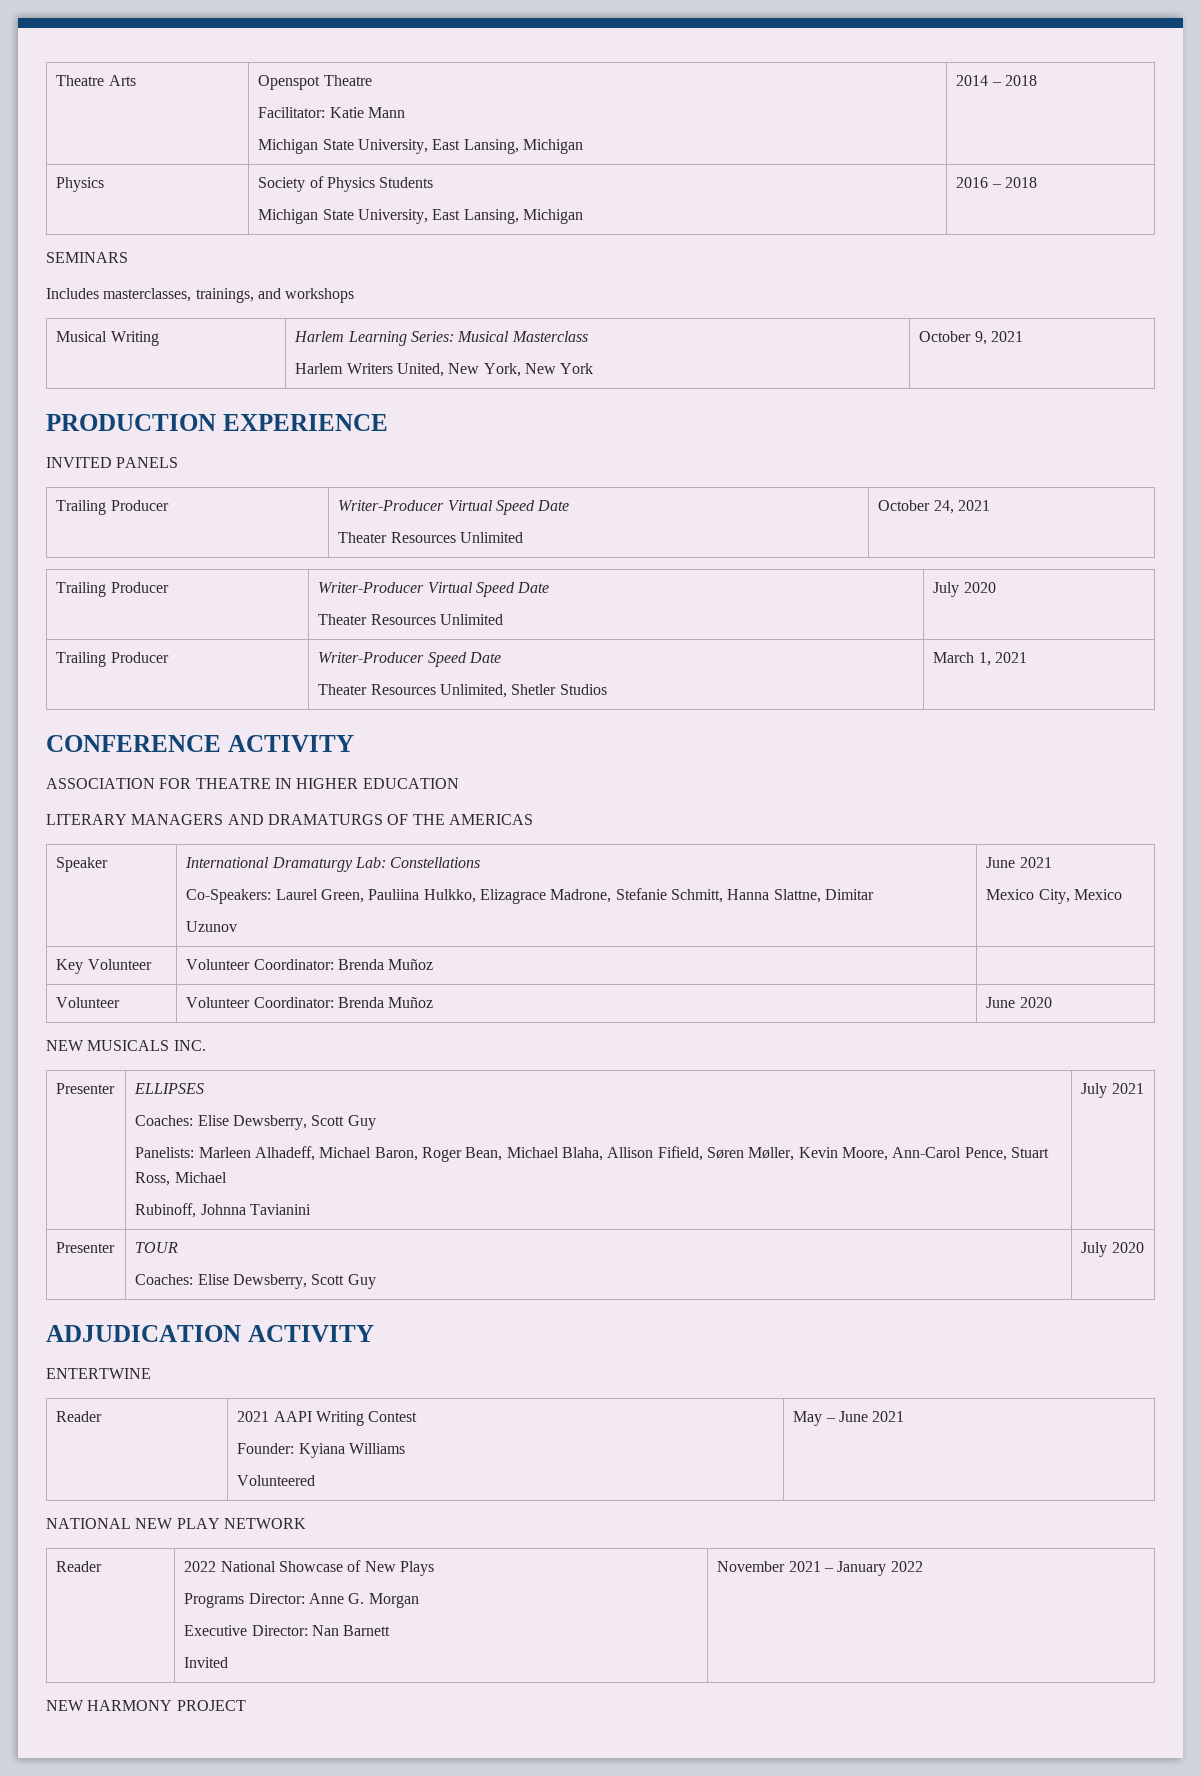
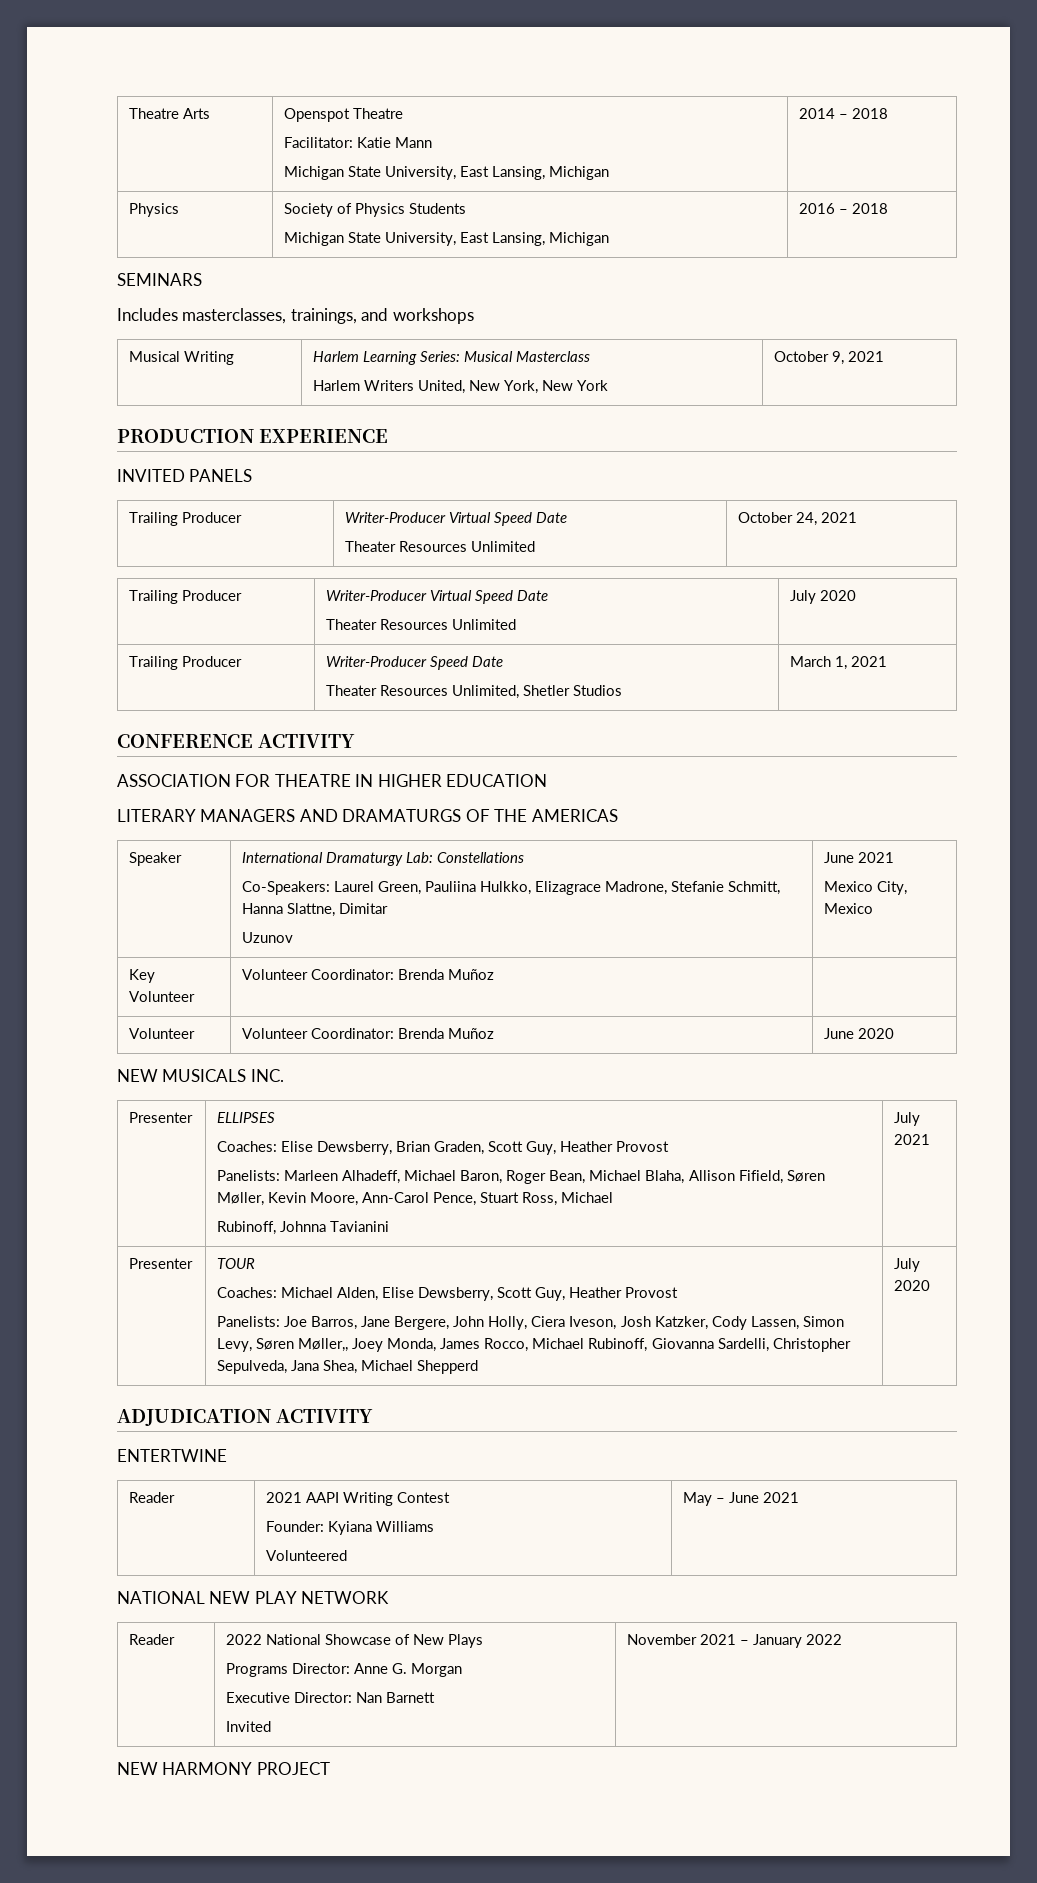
  Presenter | ELLIPSES
- Coaches: Elise Dewsberry, Scott Guy
+ Coaches: Elise Dewsberry, Brian Graden, Scott Guy, Heather Provost
  TOUR
- Coaches: Elise Dewsberry, Scott Guy
+ Coaches: Michael Alden, Elise Dewsberry, Scott Guy, Heather Provost
+ Panelists: Joe Barros, Jane Bergere, John Holly, Ciera Iveson, Josh Katzker, Cody Lassen, Simon Levy, Søren Møller,, Joey Monda, James Rocco, Michael Rubinoff, Giovanna Sardelli, Christopher Sepulveda, Jana Shea, Michael Shepperd

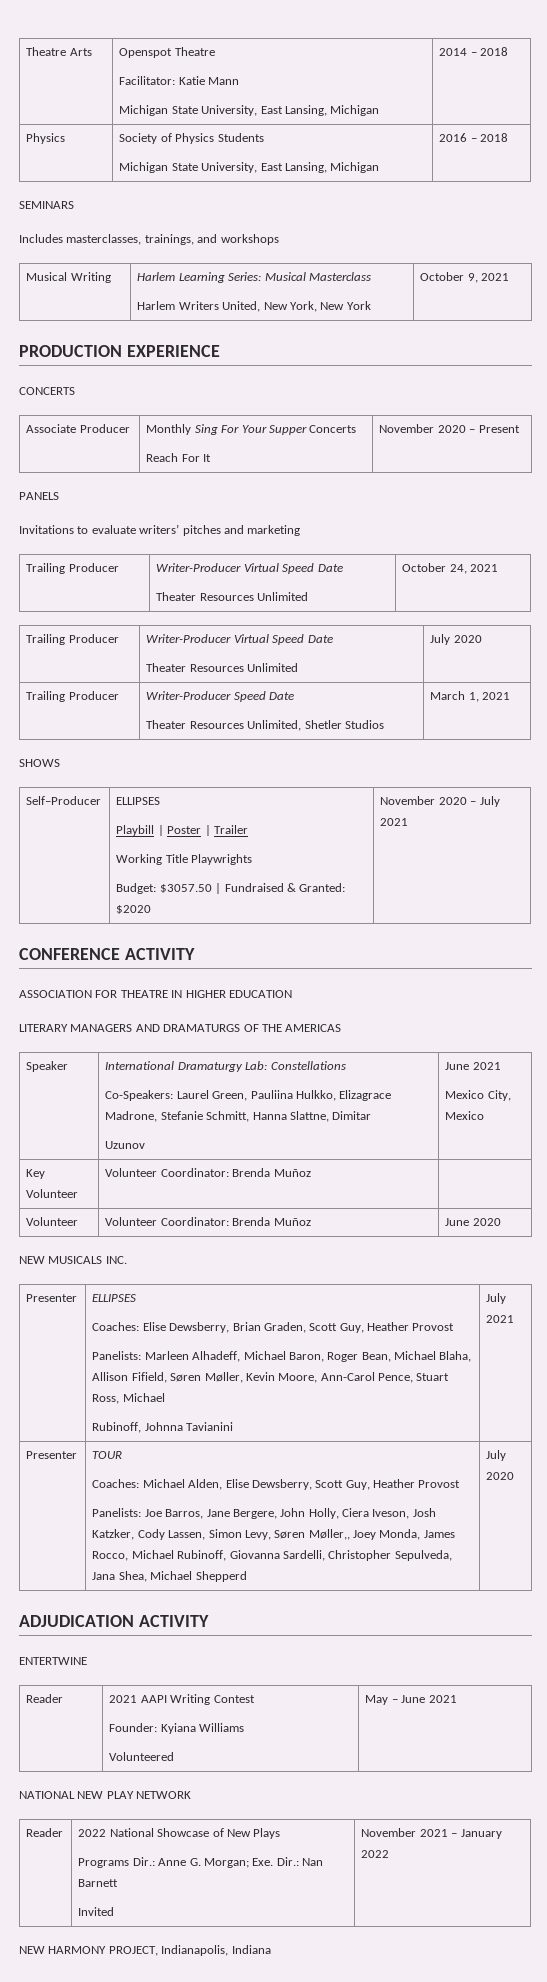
- INVITED PANELS
+ CONCERTS
+ Associate Producer | Monthly Sing For Your Supper Concerts
+ Reach For It | November 2020 – Present
+ PANELS
+ Invitations to evaluate writers’ pitches and marketing
+ SHOWS
+ Self–Producer | ELLIPSES
+ Playbill | Poster | Trailer
+ Working Title Playwrights
+ Budget: $3057.50 | Fundraised & Granted: $2020 | November 2020 – July 2021
  Reader | 2022 National Showcase of New Plays
- Programs Director: Anne G. Morgan
- Executive Director: Nan Barnett
+ Programs Dir.: Anne G. Morgan; Exe. Dir.: Nan Barnett
- NEW HARMONY PROJECT
+ NEW HARMONY PROJECT, Indianapolis, Indiana

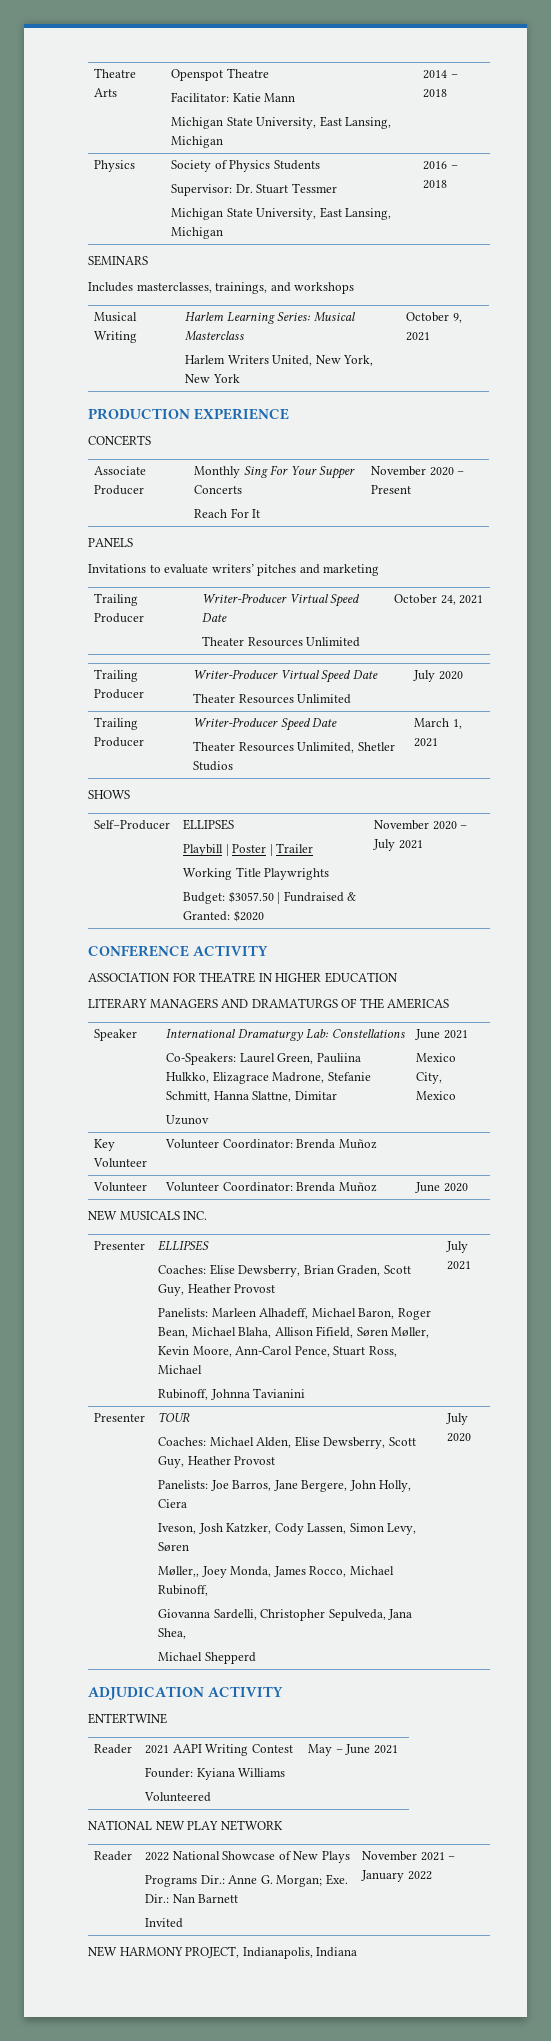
  Physics | Society of Physics Students
+ Supervisor: Dr. Stuart Tessmer
- Panelists: Joe Barros, Jane Bergere, John Holly, Ciera Iveson, Josh Katzker, Cody Lassen, Simon Levy, Søren Møller,, Joey Monda, James Rocco, Michael Rubinoff, Giovanna Sardelli, Christopher Sepulveda, Jana Shea, Michael Shepperd
+ Panelists: Joe Barros, Jane Bergere, John Holly, Ciera
+ Iveson, Josh Katzker, Cody Lassen, Simon Levy, Søren
+ Møller,, Joey Monda, James Rocco, Michael Rubinoff,
+ Giovanna Sardelli, Christopher Sepulveda, Jana Shea,
+ Michael Shepperd

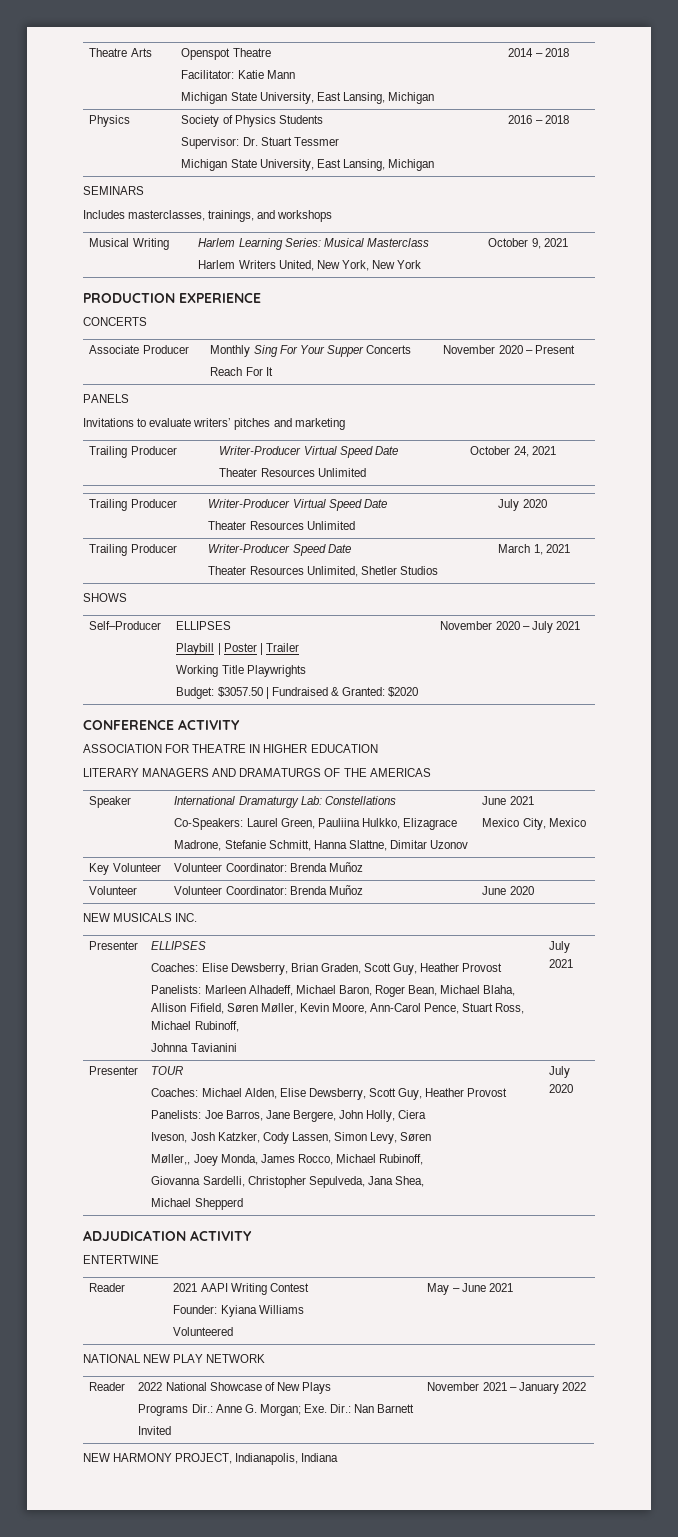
  Speaker | International Dramaturgy Lab: Constellations
- Co-Speakers: Laurel Green, Pauliina Hulkko, Elizagrace Madrone, Stefanie Schmitt, Hanna Slattne, Dimitar
- Uzunov | June 2021
+ Co-Speakers: Laurel Green, Pauliina Hulkko, Elizagrace
+ Madrone, Stefanie Schmitt, Hanna Slattne, Dimitar Uzonov | June 2021
  Presenter | ELLIPSES
  Coaches: Elise Dewsberry, Brian Graden, Scott Guy, Heather Provost
- Panelists: Marleen Alhadeff, Michael Baron, Roger Bean, Michael Blaha, Allison Fifield, Søren Møller, Kevin Moore, Ann-Carol Pence, Stuart Ross, Michael
- Rubinoff, Johnna Tavianini | July 2021
+ Panelists: Marleen Alhadeff, Michael Baron, Roger Bean, Michael Blaha, Allison Fifield, Søren Møller, Kevin Moore, Ann-Carol Pence, Stuart Ross, Michael Rubinoff,
+ Johnna Tavianini | July 2021

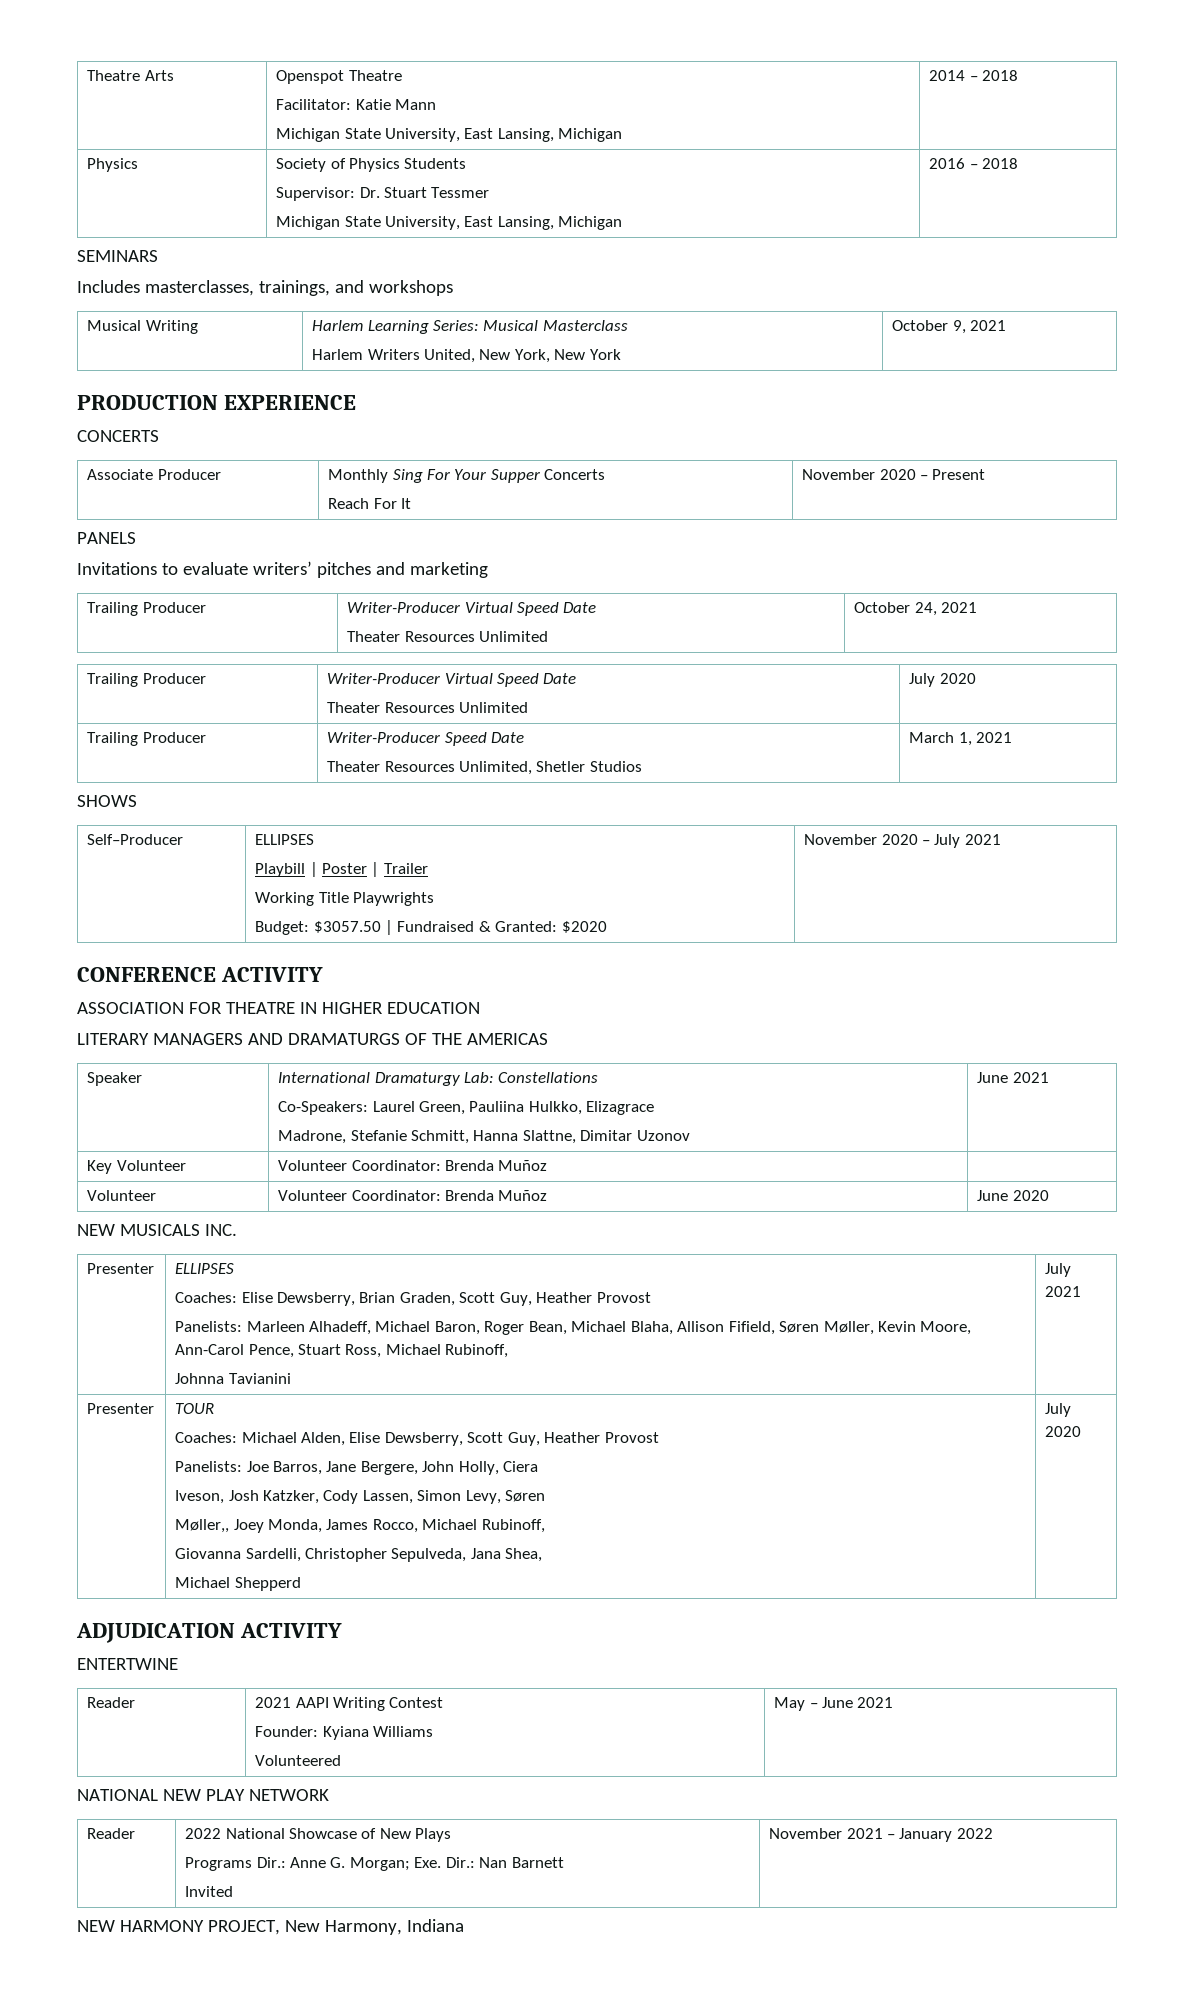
  Speaker | International Dramaturgy Lab: Constellations
  Co-Speakers: Laurel Green, Pauliina Hulkko, Elizagrace
  Madrone, Stefanie Schmitt, Hanna Slattne, Dimitar Uzonov | June 2021
- Mexico City, Mexico
- NEW HARMONY PROJECT, Indianapolis, Indiana
+ NEW HARMONY PROJECT, New Harmony, Indiana

